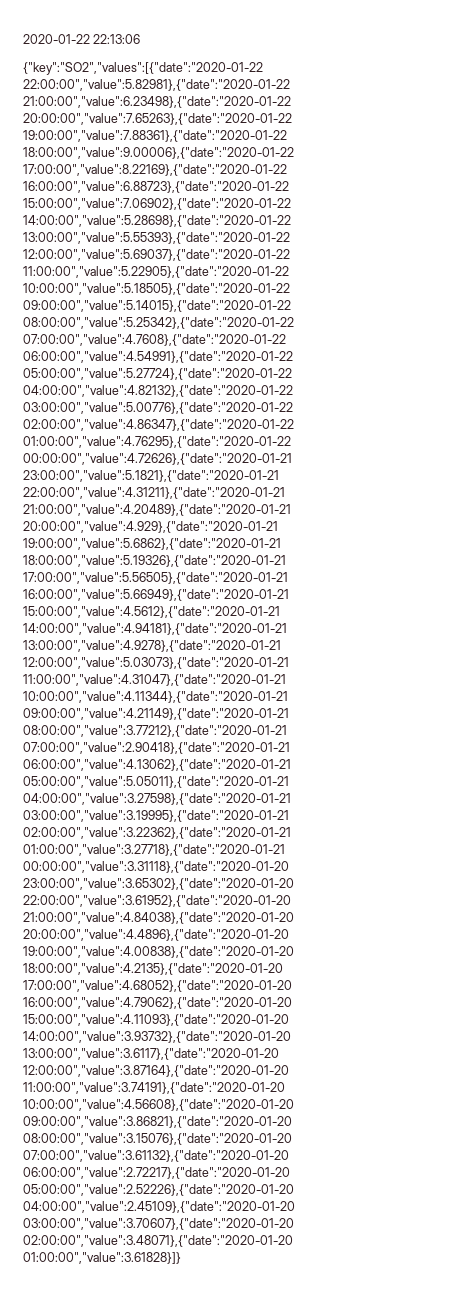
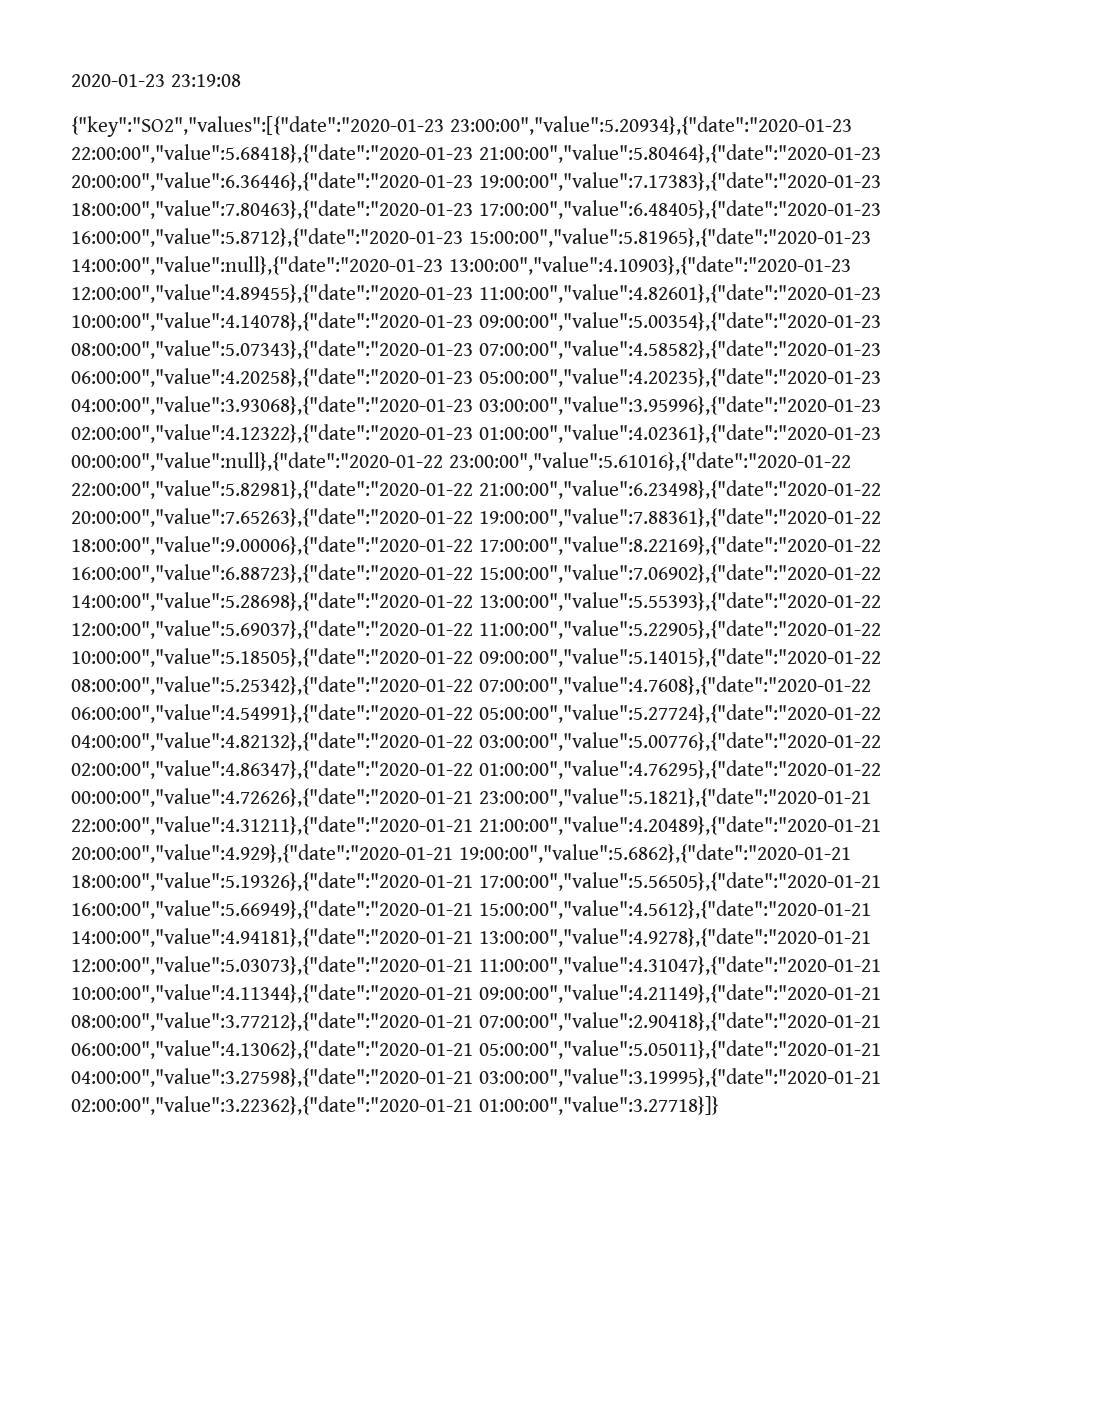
- 2020-01-22 22:13:06
- {"key":"SO2","values":[{"date":"2020-01-22 22:00:00","value":5.82981},{"date":"2020-01-22 21:00:00","value":6.23498},{"date":"2020-01-22 20:00:00","value":7.65263},{"date":"2020-01-22 19:00:00","value":7.88361},{"date":"2020-01-22 18:00:00","value":9.00006},{"date":"2020-01-22 17:00:00","value":8.22169},{"date":"2020-01-22 16:00:00","value":6.88723},{"date":"2020-01-22 15:00:00","value":7.06902},{"date":"2020-01-22 14:00:00","value":5.28698},{"date":"2020-01-22 13:00:00","value":5.55393},{"date":"2020-01-22 12:00:00","value":5.69037},{"date":"2020-01-22 11:00:00","value":5.22905},{"date":"2020-01-22 10:00:00","value":5.18505},{"date":"2020-01-22 09:00:00","value":5.14015},{"date":"2020-01-22 08:00:00","value":5.25342},{"date":"2020-01-22 07:00:00","value":4.7608},{"date":"2020-01-22 06:00:00","value":4.54991},{"date":"2020-01-22 05:00:00","value":5.27724},{"date":"2020-01-22 04:00:00","value":4.82132},{"date":"2020-01-22 03:00:00","value":5.00776},{"date":"2020-01-22 02:00:00","value":4.86347},{"date":"2020-01-22 01:00:00","value":4.76295},{"date":"2020-01-22 00:00:00","value":4.72626},{"date":"2020-01-21 23:00:00","value":5.1821},{"date":"2020-01-21 22:00:00","value":4.31211},{"date":"2020-01-21 21:00:00","value":4.20489},{"date":"2020-01-21 20:00:00","value":4.929},{"date":"2020-01-21 19:00:00","value":5.6862},{"date":"2020-01-21 18:00:00","value":5.19326},{"date":"2020-01-21 17:00:00","value":5.56505},{"date":"2020-01-21 16:00:00","value":5.66949},{"date":"2020-01-21 15:00:00","value":4.5612},{"date":"2020-01-21 14:00:00","value":4.94181},{"date":"2020-01-21 13:00:00","value":4.9278},{"date":"2020-01-21 12:00:00","value":5.03073},{"date":"2020-01-21 11:00:00","value":4.31047},{"date":"2020-01-21 10:00:00","value":4.11344},{"date":"2020-01-21 09:00:00","value":4.21149},{"date":"2020-01-21 08:00:00","value":3.77212},{"date":"2020-01-21 07:00:00","value":2.90418},{"date":"2020-01-21 06:00:00","value":4.13062},{"date":"2020-01-21 05:00:00","value":5.05011},{"date":"2020-01-21 04:00:00","value":3.27598},{"date":"2020-01-21 03:00:00","value":3.19995},{"date":"2020-01-21 02:00:00","value":3.22362},{"date":"2020-01-21 01:00:00","value":3.27718},{"date":"2020-01-21 00:00:00","value":3.31118},{"date":"2020-01-20 23:00:00","value":3.65302},{"date":"2020-01-20 22:00:00","value":3.61952},{"date":"2020-01-20 21:00:00","value":4.84038},{"date":"2020-01-20 20:00:00","value":4.4896},{"date":"2020-01-20 19:00:00","value":4.00838},{"date":"2020-01-20 18:00:00","value":4.2135},{"date":"2020-01-20 17:00:00","value":4.68052},{"date":"2020-01-20 16:00:00","value":4.79062},{"date":"2020-01-20 15:00:00","value":4.11093},{"date":"2020-01-20 14:00:00","value":3.93732},{"date":"2020-01-20 13:00:00","value":3.6117},{"date":"2020-01-20 12:00:00","value":3.87164},{"date":"2020-01-20 11:00:00","value":3.74191},{"date":"2020-01-20 10:00:00","value":4.56608},{"date":"2020-01-20 09:00:00","value":3.86821},{"date":"2020-01-20 08:00:00","value":3.15076},{"date":"2020-01-20 07:00:00","value":3.61132},{"date":"2020-01-20 06:00:00","value":2.72217},{"date":"2020-01-20 05:00:00","value":2.52226},{"date":"2020-01-20 04:00:00","value":2.45109},{"date":"2020-01-20 03:00:00","value":3.70607},{"date":"2020-01-20 02:00:00","value":3.48071},{"date":"2020-01-20 01:00:00","value":3.61828}]}
+ 2020-01-23 23:19:08
+ {"key":"SO2","values":[{"date":"2020-01-23 23:00:00","value":5.20934},{"date":"2020-01-23 22:00:00","value":5.68418},{"date":"2020-01-23 21:00:00","value":5.80464},{"date":"2020-01-23 20:00:00","value":6.36446},{"date":"2020-01-23 19:00:00","value":7.17383},{"date":"2020-01-23 18:00:00","value":7.80463},{"date":"2020-01-23 17:00:00","value":6.48405},{"date":"2020-01-23 16:00:00","value":5.8712},{"date":"2020-01-23 15:00:00","value":5.81965},{"date":"2020-01-23 14:00:00","value":null},{"date":"2020-01-23 13:00:00","value":4.10903},{"date":"2020-01-23 12:00:00","value":4.89455},{"date":"2020-01-23 11:00:00","value":4.82601},{"date":"2020-01-23 10:00:00","value":4.14078},{"date":"2020-01-23 09:00:00","value":5.00354},{"date":"2020-01-23 08:00:00","value":5.07343},{"date":"2020-01-23 07:00:00","value":4.58582},{"date":"2020-01-23 06:00:00","value":4.20258},{"date":"2020-01-23 05:00:00","value":4.20235},{"date":"2020-01-23 04:00:00","value":3.93068},{"date":"2020-01-23 03:00:00","value":3.95996},{"date":"2020-01-23 02:00:00","value":4.12322},{"date":"2020-01-23 01:00:00","value":4.02361},{"date":"2020-01-23 00:00:00","value":null},{"date":"2020-01-22 23:00:00","value":5.61016},{"date":"2020-01-22 22:00:00","value":5.82981},{"date":"2020-01-22 21:00:00","value":6.23498},{"date":"2020-01-22 20:00:00","value":7.65263},{"date":"2020-01-22 19:00:00","value":7.88361},{"date":"2020-01-22 18:00:00","value":9.00006},{"date":"2020-01-22 17:00:00","value":8.22169},{"date":"2020-01-22 16:00:00","value":6.88723},{"date":"2020-01-22 15:00:00","value":7.06902},{"date":"2020-01-22 14:00:00","value":5.28698},{"date":"2020-01-22 13:00:00","value":5.55393},{"date":"2020-01-22 12:00:00","value":5.69037},{"date":"2020-01-22 11:00:00","value":5.22905},{"date":"2020-01-22 10:00:00","value":5.18505},{"date":"2020-01-22 09:00:00","value":5.14015},{"date":"2020-01-22 08:00:00","value":5.25342},{"date":"2020-01-22 07:00:00","value":4.7608},{"date":"2020-01-22 06:00:00","value":4.54991},{"date":"2020-01-22 05:00:00","value":5.27724},{"date":"2020-01-22 04:00:00","value":4.82132},{"date":"2020-01-22 03:00:00","value":5.00776},{"date":"2020-01-22 02:00:00","value":4.86347},{"date":"2020-01-22 01:00:00","value":4.76295},{"date":"2020-01-22 00:00:00","value":4.72626},{"date":"2020-01-21 23:00:00","value":5.1821},{"date":"2020-01-21 22:00:00","value":4.31211},{"date":"2020-01-21 21:00:00","value":4.20489},{"date":"2020-01-21 20:00:00","value":4.929},{"date":"2020-01-21 19:00:00","value":5.6862},{"date":"2020-01-21 18:00:00","value":5.19326},{"date":"2020-01-21 17:00:00","value":5.56505},{"date":"2020-01-21 16:00:00","value":5.66949},{"date":"2020-01-21 15:00:00","value":4.5612},{"date":"2020-01-21 14:00:00","value":4.94181},{"date":"2020-01-21 13:00:00","value":4.9278},{"date":"2020-01-21 12:00:00","value":5.03073},{"date":"2020-01-21 11:00:00","value":4.31047},{"date":"2020-01-21 10:00:00","value":4.11344},{"date":"2020-01-21 09:00:00","value":4.21149},{"date":"2020-01-21 08:00:00","value":3.77212},{"date":"2020-01-21 07:00:00","value":2.90418},{"date":"2020-01-21 06:00:00","value":4.13062},{"date":"2020-01-21 05:00:00","value":5.05011},{"date":"2020-01-21 04:00:00","value":3.27598},{"date":"2020-01-21 03:00:00","value":3.19995},{"date":"2020-01-21 02:00:00","value":3.22362},{"date":"2020-01-21 01:00:00","value":3.27718}]}

